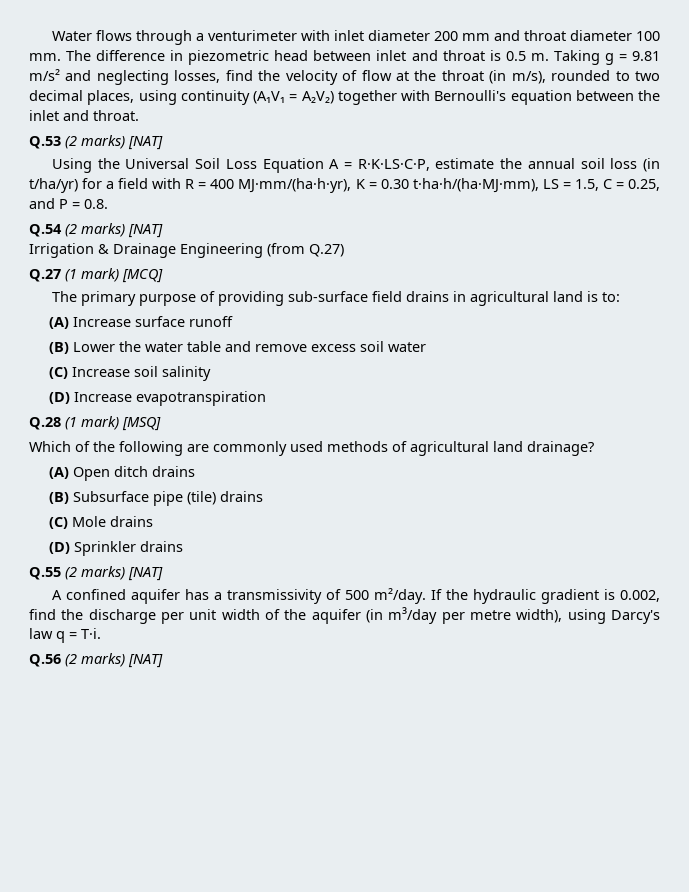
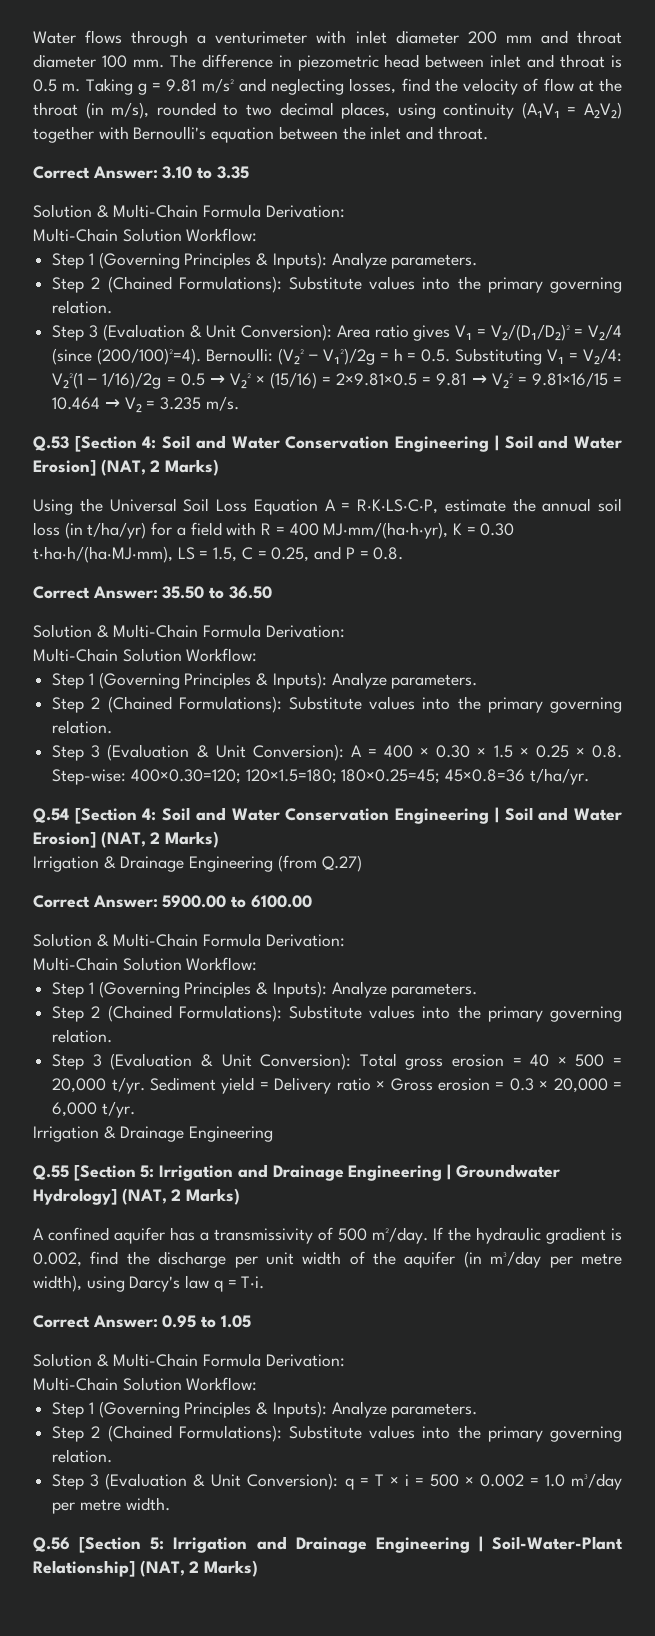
- Q.53 (2 marks) [NAT]
+ Correct Answer: 3.10 to 3.35
+ Solution & Multi-Chain Formula Derivation:
+ Multi-Chain Solution Workflow:
+ Step 1 (Governing Principles & Inputs): Analyze parameters.
+ Step 2 (Chained Formulations): Substitute values into the primary governing relation.
+ Step 3 (Evaluation & Unit Conversion): Area ratio gives V₁ = V₂/(D₁/D₂)² = V₂/4 (since (200/100)²=4). Bernoulli: (V₂² − V₁²)/2g = h = 0.5. Substituting V₁ = V₂/4: V₂²(1 − 1/16)/2g = 0.5 → V₂² × (15/16) = 2×9.81×0.5 = 9.81 → V₂² = 9.81×16/15 = 10.464 → V₂ = 3.235 m/s.
+ Q.53 [Section 4: Soil and Water Conservation Engineering | Soil and Water Erosion] (NAT, 2 Marks)
- Q.54 (2 marks) [NAT]
+ Correct Answer: 35.50 to 36.50
+ Solution & Multi-Chain Formula Derivation:
+ Multi-Chain Solution Workflow:
+ Step 1 (Governing Principles & Inputs): Analyze parameters.
+ Step 2 (Chained Formulations): Substitute values into the primary governing relation.
+ Step 3 (Evaluation & Unit Conversion): A = 400 × 0.30 × 1.5 × 0.25 × 0.8. Step-wise: 400×0.30=120; 120×1.5=180; 180×0.25=45; 45×0.8=36 t/ha/yr.
+ Q.54 [Section 4: Soil and Water Conservation Engineering | Soil and Water Erosion] (NAT, 2 Marks)
- Q.27 (1 mark) [MCQ]
- The primary purpose of providing sub-surface field drains in agricultural land is to:
- (A) Increase surface runoff
- (B) Lower the water table and remove excess soil water
- (C) Increase soil salinity
- (D) Increase evapotranspiration
- Q.28 (1 mark) [MSQ]
- Which of the following are commonly used methods of agricultural land drainage?
- (A) Open ditch drains
- (B) Subsurface pipe (tile) drains
- (C) Mole drains
- (D) Sprinkler drains
- Q.55 (2 marks) [NAT]
+ Correct Answer: 5900.00 to 6100.00
+ Solution & Multi-Chain Formula Derivation:
+ Multi-Chain Solution Workflow:
+ Step 1 (Governing Principles & Inputs): Analyze parameters.
+ Step 2 (Chained Formulations): Substitute values into the primary governing relation.
+ Step 3 (Evaluation & Unit Conversion): Total gross erosion = 40 × 500 = 20,000 t/yr. Sediment yield = Delivery ratio × Gross erosion = 0.3 × 20,000 = 6,000 t/yr.
+ Irrigation & Drainage Engineering
+ Q.55 [Section 5: Irrigation and Drainage Engineering | Groundwater Hydrology] (NAT, 2 Marks)
- Q.56 (2 marks) [NAT]
+ Correct Answer: 0.95 to 1.05
+ Solution & Multi-Chain Formula Derivation:
+ Multi-Chain Solution Workflow:
+ Step 1 (Governing Principles & Inputs): Analyze parameters.
+ Step 2 (Chained Formulations): Substitute values into the primary governing relation.
+ Step 3 (Evaluation & Unit Conversion): q = T × i = 500 × 0.002 = 1.0 m³/day per metre width.
+ Q.56 [Section 5: Irrigation and Drainage Engineering | Soil-Water-Plant Relationship] (NAT, 2 Marks)

